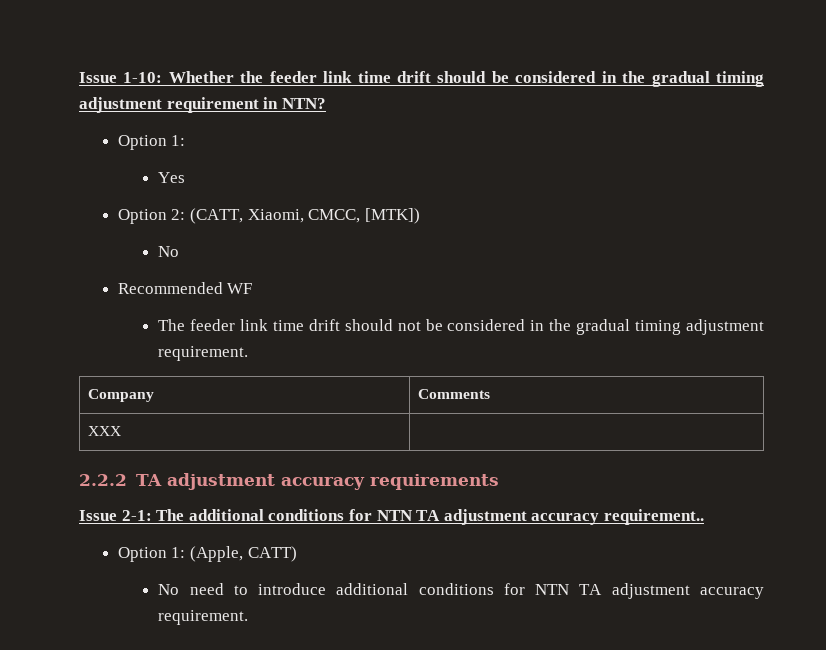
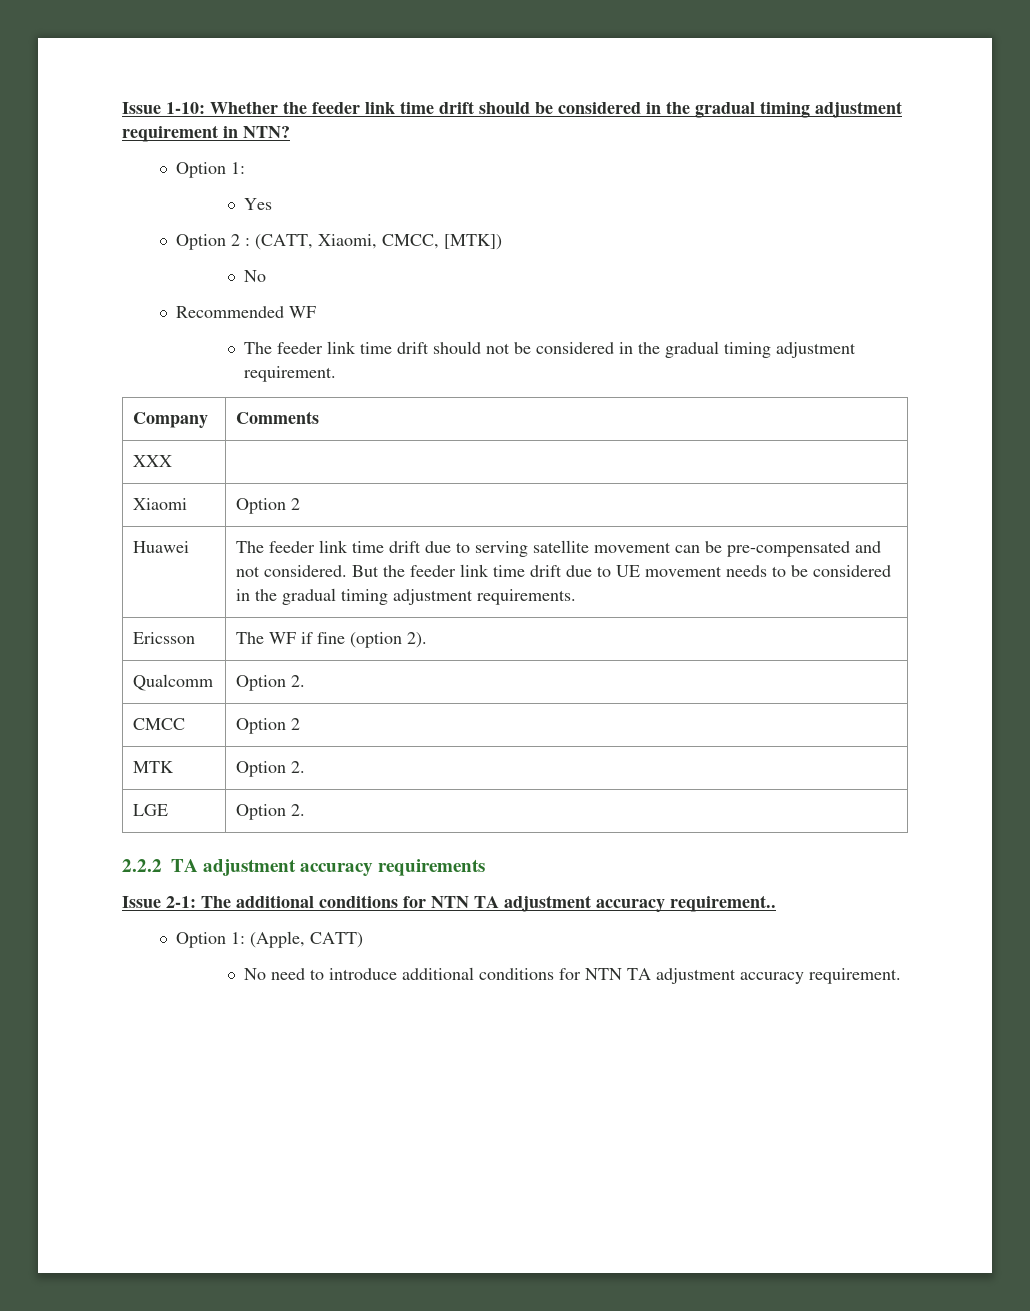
- Option 2: (CATT, Xiaomi, CMCC, [MTK])
+ Option 2 : (CATT, Xiaomi, CMCC, [MTK])
+ Xiaomi | Option 2
+ Huawei | The feeder link time drift due to serving satellite movement can be pre-compensated and not considered. But the feeder link time drift due to UE movement needs to be considered in the gradual timing adjustment requirements.
+ Ericsson | The WF if fine (option 2).
+ Qualcomm | Option 2.
+ CMCC | Option 2
+ MTK | Option 2.
+ LGE | Option 2.

